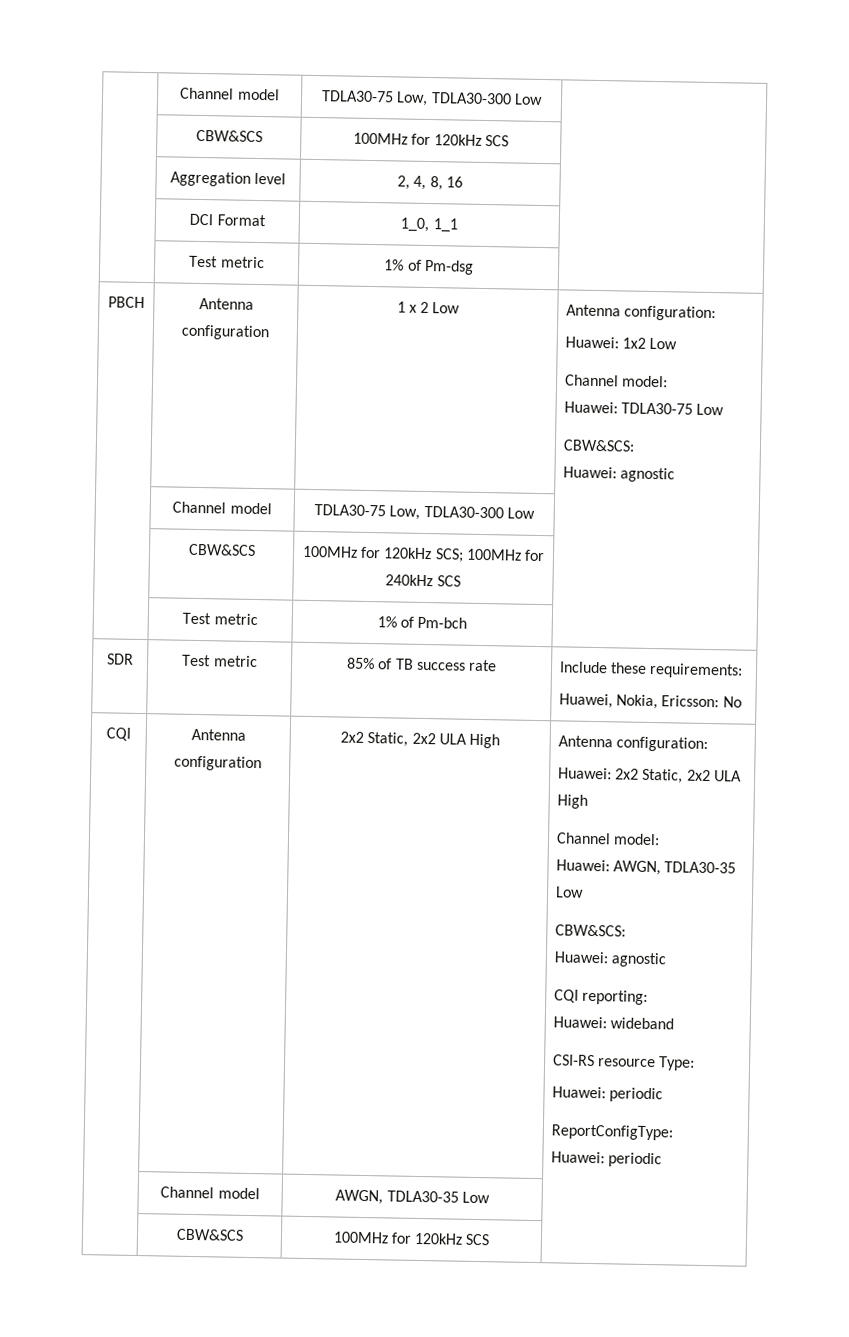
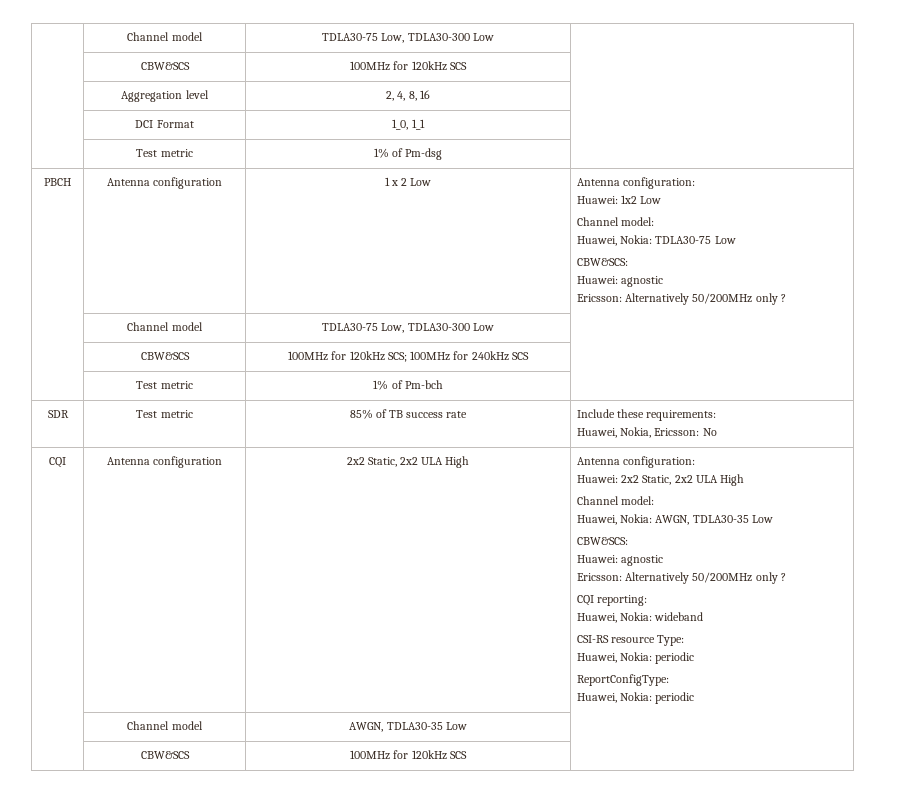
  PBCH | Antenna configuration | 1 x 2 Low | Antenna configuration:
  Huawei: 1x2 Low
  Channel model:
- Huawei: TDLA30-75 Low
+ Huawei, Nokia: TDLA30-75 Low
  CBW&SCS:
  Huawei: agnostic
+ Ericsson: Alternatively 50/200MHz only ?
- Huawei: AWGN, TDLA30-35 Low
+ Huawei, Nokia: AWGN, TDLA30-35 Low
  CBW&SCS:
  Huawei: agnostic
+ Ericsson: Alternatively 50/200MHz only ?
- Huawei: wideband
+ Huawei, Nokia: wideband
  CSI-RS resource Type:
- Huawei: periodic
+ Huawei, Nokia: periodic
  ReportConfigType:
- Huawei: periodic
+ Huawei, Nokia: periodic

